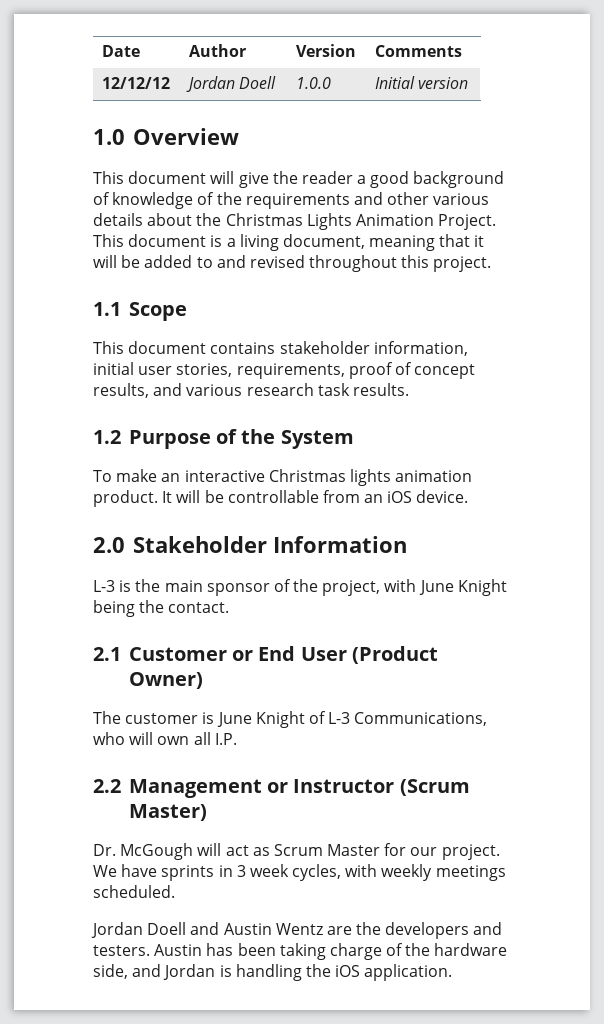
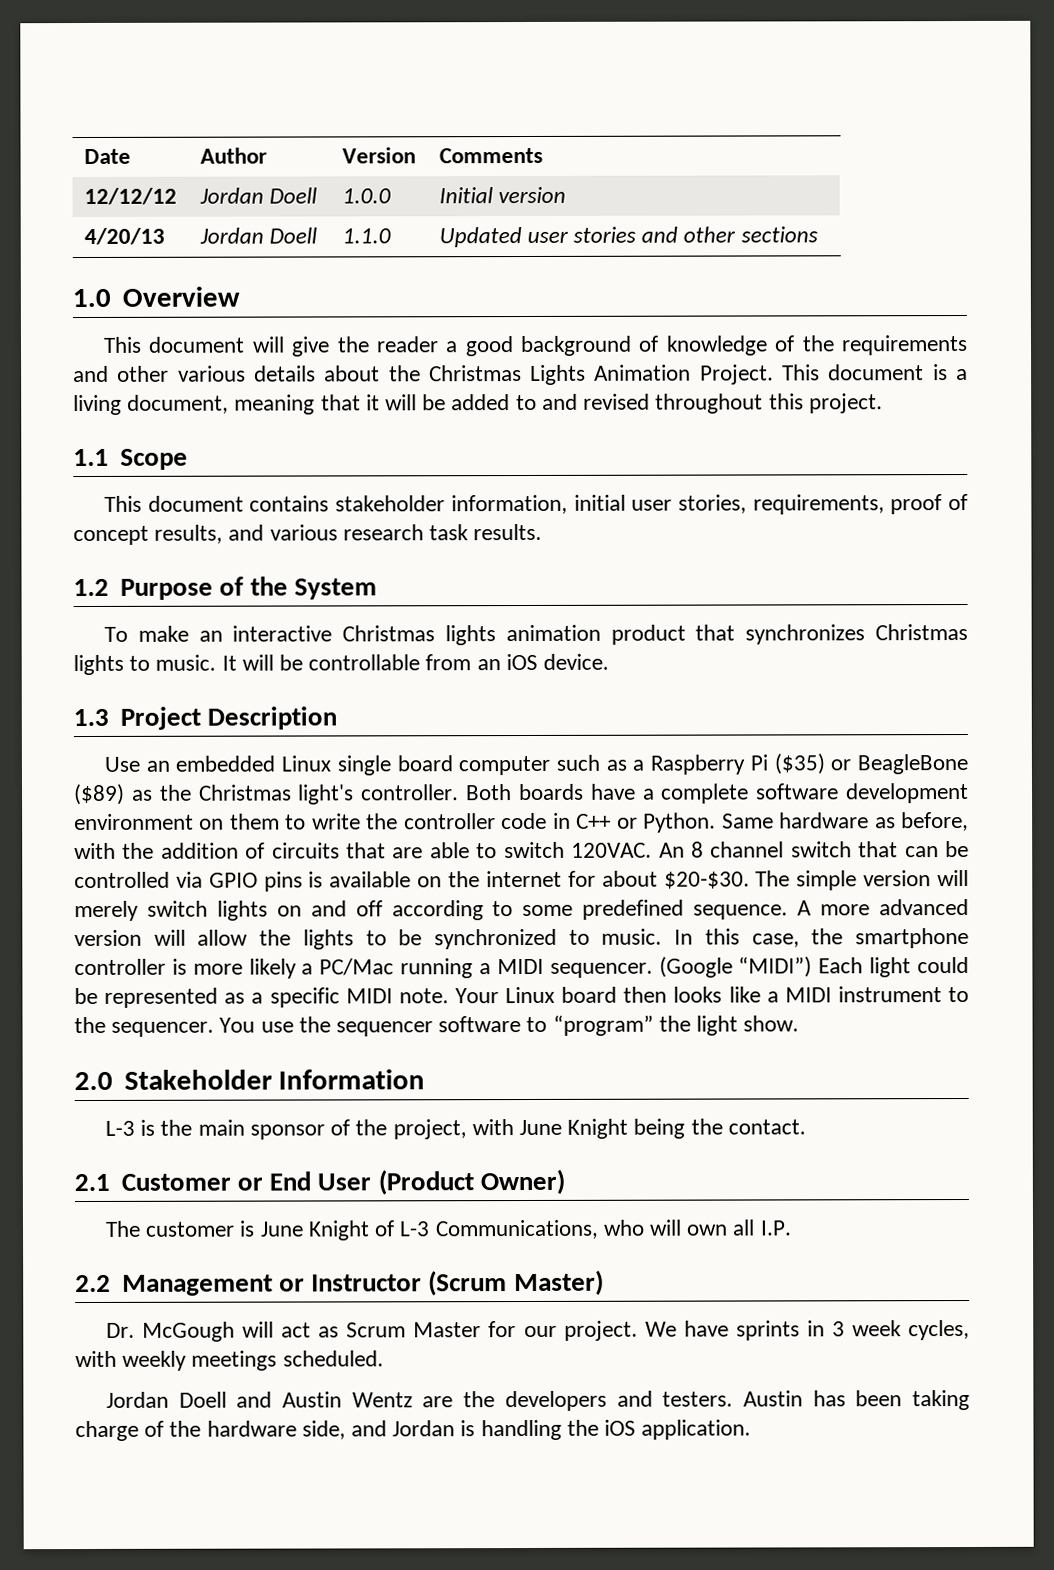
+ 4/20/13 | Jordan Doell | 1.1.0 | Updated user stories and other sections
- To make an interactive Christmas lights animation product.
+ To make an interactive Christmas lights animation product that synchronizes Christmas lights to music.
+ 1.3 Project Description
+ Use an embedded Linux single board computer such as a Raspberry Pi ($35) or BeagleBone ($89) as the Christmas light's controller. Both boards have a complete software development environment on them to write the controller code in C++ or Python. Same hardware as before, with the addition of circuits that are able to switch 120VAC. An 8 channel switch that can be controlled via GPIO pins is available on the internet for about $20-$30. The simple version will merely switch lights on and off according to some predefined sequence. A more advanced version will allow the lights to be synchronized to music. In this case, the smartphone controller is more likely a PC/Mac running a MIDI sequencer. (Google “MIDI”) Each light could be represented as a specific MIDI note. Your Linux board then looks like a MIDI instrument to the sequencer. You use the sequencer software to “program” the light show.

